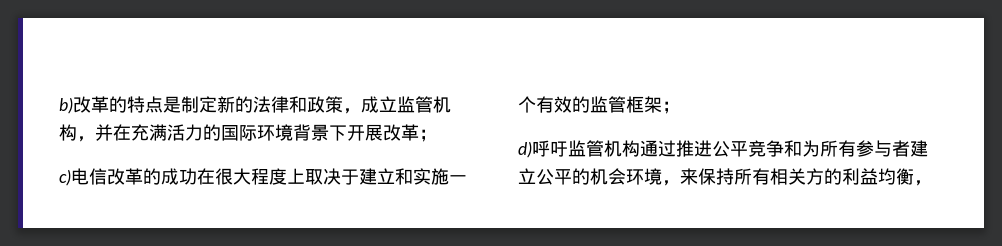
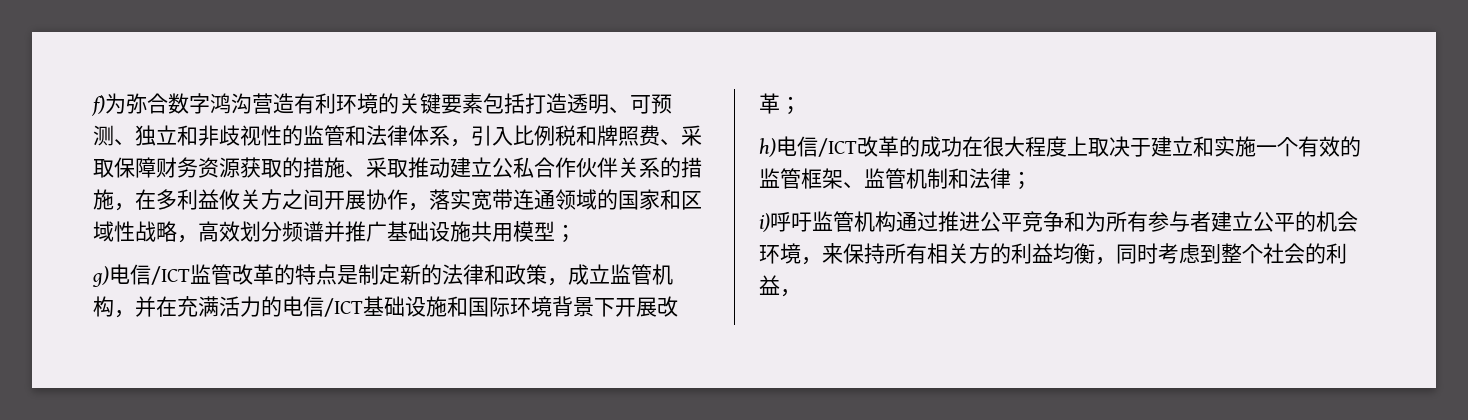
- b)改革的特点是制定新的法律和政策，成立监管机构，并在充满活力的国际环境背景下开展改革；
+ f)为弥合数字鸿沟营造有利环境的关键要素包括打造透明、可预测、独立和非歧视性的监管和法律体系，引入比例税和牌照费、采取保障财务资源获取的措施、采取推动建立公私合作伙伴关系的措施，在多利益攸关方之间开展协作，落实宽带连通领域的国家和区域性战略，高效划分频谱并推广基础设施共用模型；
+ g)电信/ICT监管改革的特点是制定新的法律和政策，成立监管机构，并在充满活力的电信/ICT基础设施和国际环境背景下开展改革；
- c)电信改革的成功在很大程度上取决于建立和实施一个有效的监管框架；
- d)呼吁监管机构通过推进公平竞争和为所有参与者建立公平的机会环境，来保持所有相关方的利益均衡，
+ h)电信/ICT改革的成功在很大程度上取决于建立和实施一个有效的监管框架、监管机制和法律；
+ i)呼吁监管机构通过推进公平竞争和为所有参与者建立公平的机会环境，来保持所有相关方的利益均衡，同时考虑到整个社会的利益，

